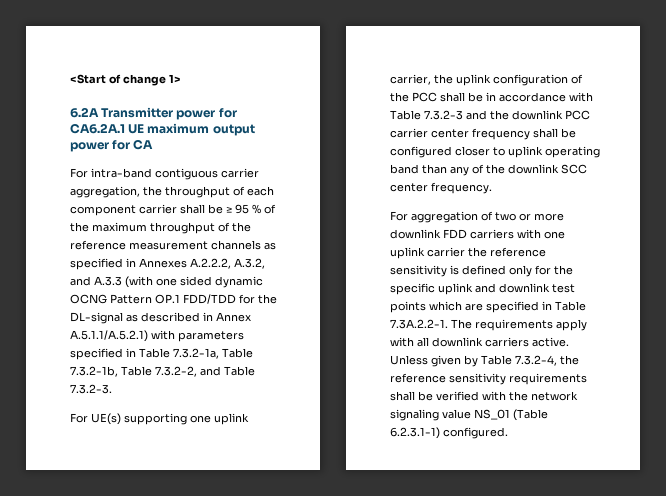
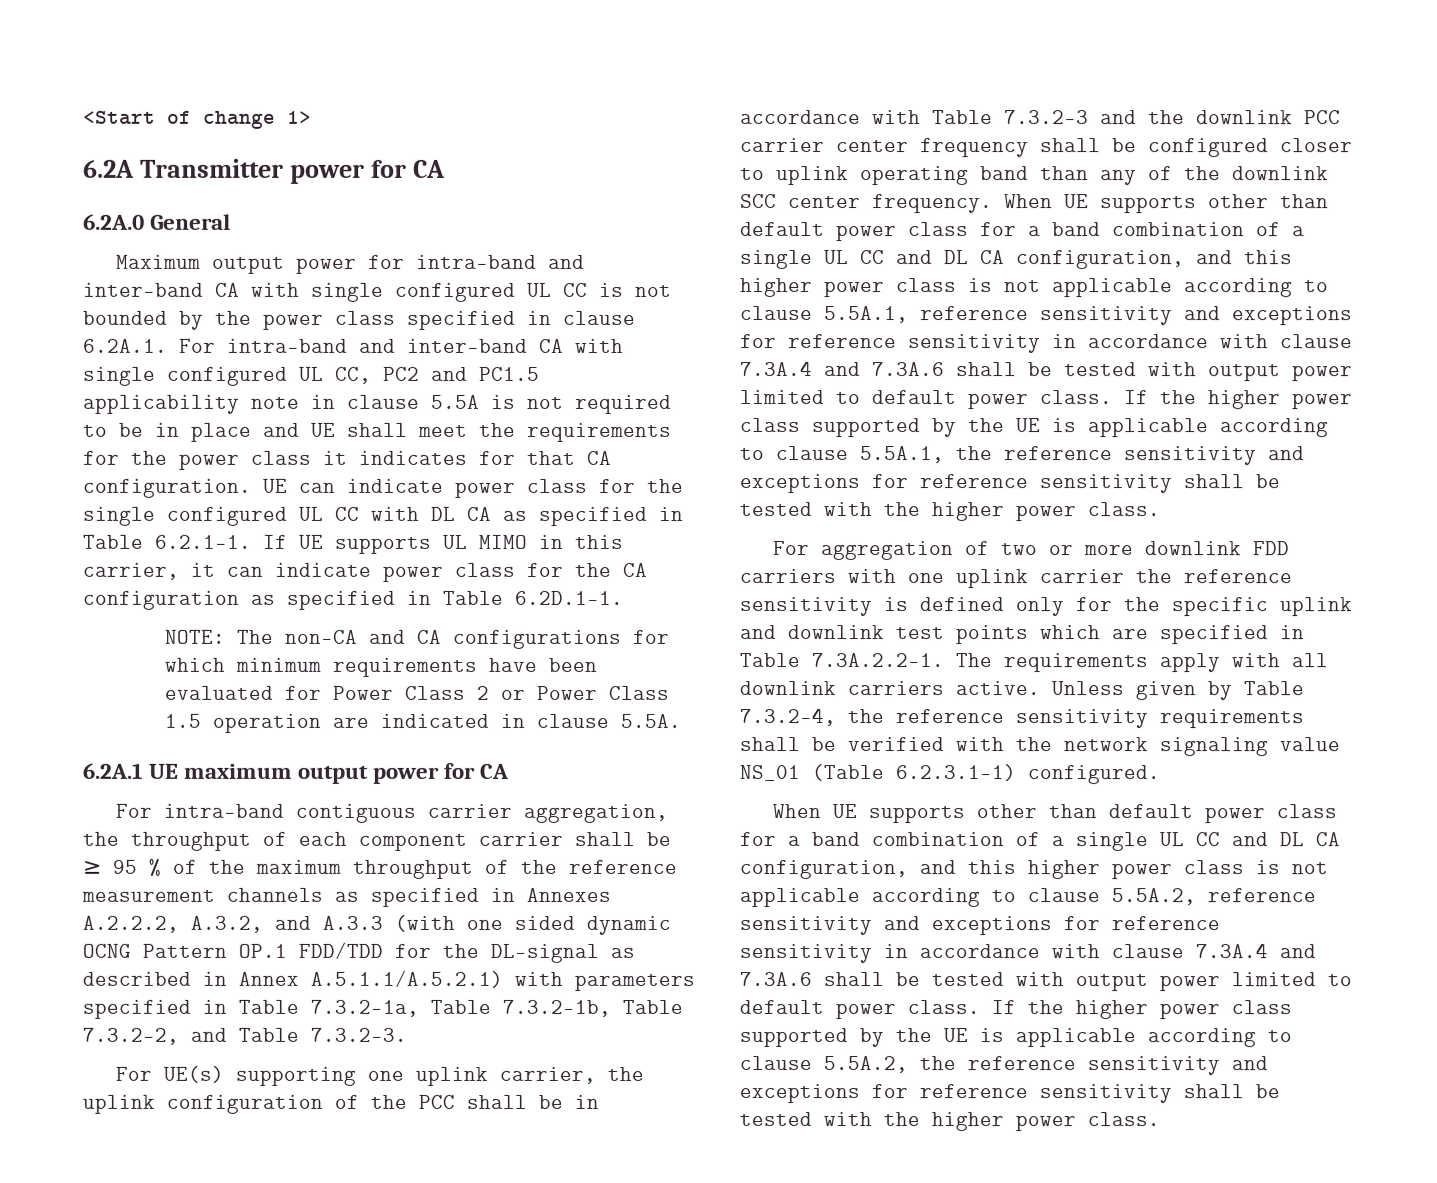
- 6.2A Transmitter power for CA6.2A.1 UE maximum output power for CA
+ 6.2A Transmitter power for CA
+ 6.2A.0 General
+ Maximum output power for intra-band and inter-band CA with single configured UL CC is not bounded by the power class specified in clause 6.2A.1. For intra-band and inter-band CA with single configured UL CC, PC2 and PC1.5 applicability note in clause 5.5A is not required to be in place and UE shall meet the requirements for the power class it indicates for that CA configuration. UE can indicate power class for the single configured UL CC with DL CA as specified in Table 6.2.1-1. If UE supports UL MIMO in this carrier, it can indicate power class for the CA configuration as specified in Table 6.2D.1-1.
+ NOTE: The non-CA and CA configurations for which minimum requirements have been evaluated for Power Class 2 or Power Class 1.5 operation are indicated in clause 5.5A.
+ 6.2A.1 UE maximum output power for CA
+ When UE supports other than default power class for a band combination of a single UL CC and DL CA configuration, and this higher power class is not applicable according to clause 5.5A.1, reference sensitivity and exceptions for reference sensitivity in accordance with clause 7.3A.4 and 7.3A.6 shall be tested with output power limited to default power class. If the higher power class supported by the UE is applicable according to clause 5.5A.1, the reference sensitivity and exceptions for reference sensitivity shall be tested with the higher power class.
+ When UE supports other than default power class for a band combination of a single UL CC and DL CA configuration, and this higher power class is not applicable according to clause 5.5A.2, reference sensitivity and exceptions for reference sensitivity in accordance with clause 7.3A.4 and 7.3A.6 shall be tested with output power limited to default power class. If the higher power class supported by the UE is applicable according to clause 5.5A.2, the reference sensitivity and exceptions for reference sensitivity shall be tested with the higher power class.

